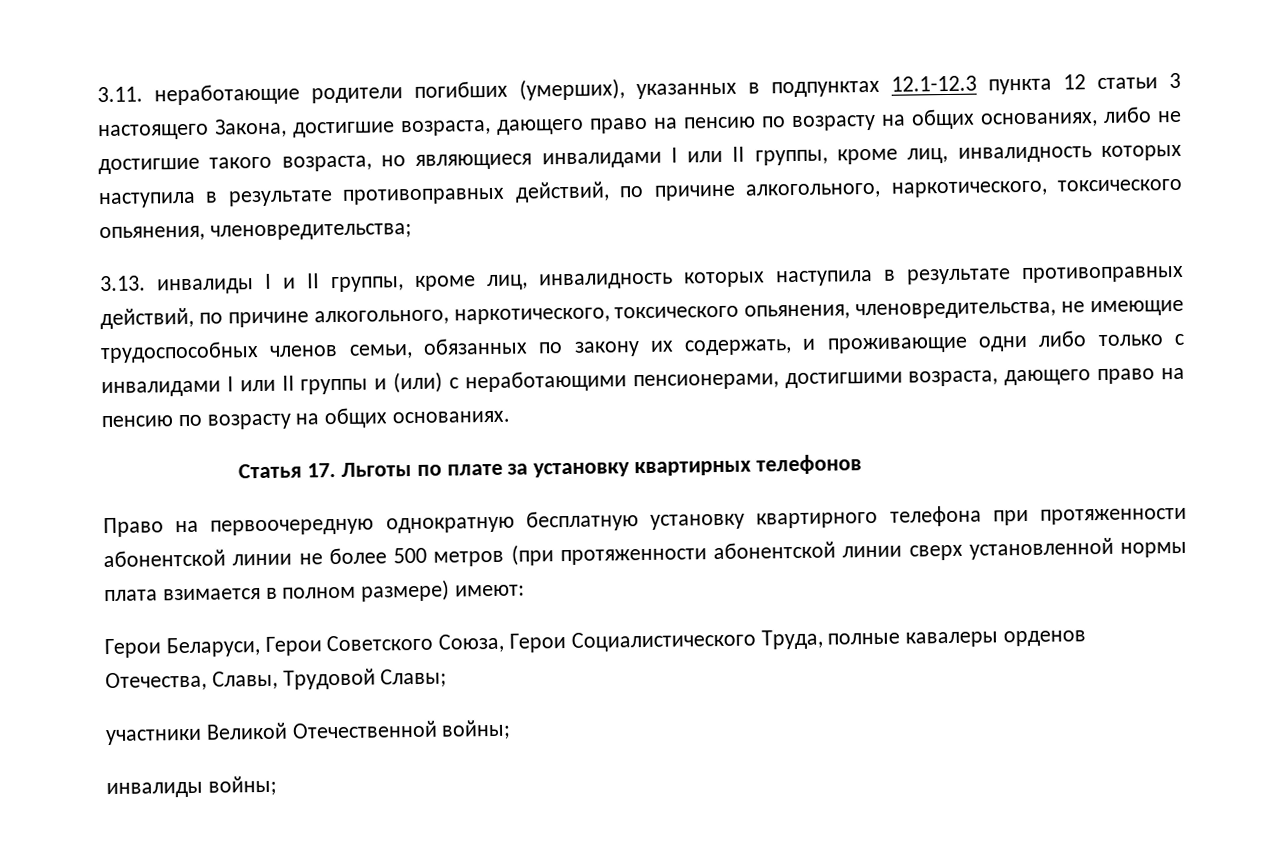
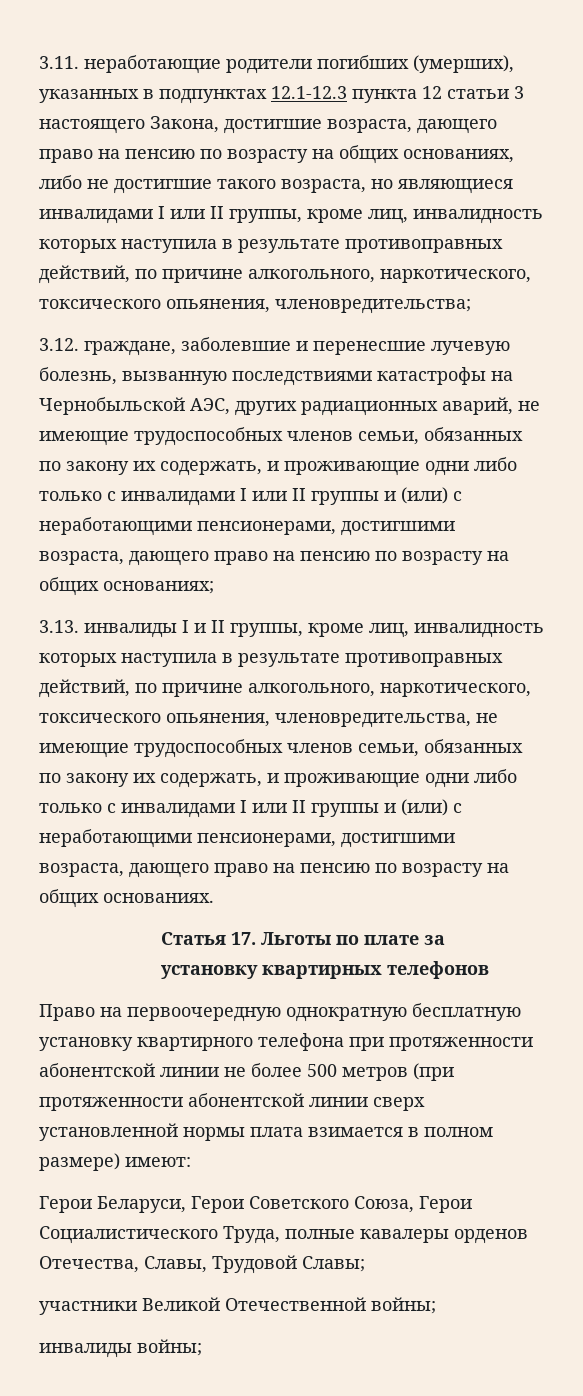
+ 3.12. граждане, заболевшие и перенесшие лучевую болезнь, вызванную последствиями катастрофы на Чернобыльской АЭС, других радиационных аварий, не имеющие трудоспособных членов семьи, обязанных по закону их содержать, и проживающие одни либо только с инвалидами I или II группы и (или) с неработающими пенсионерами, достигшими возраста, дающего право на пенсию по возрасту на общих основаниях;

